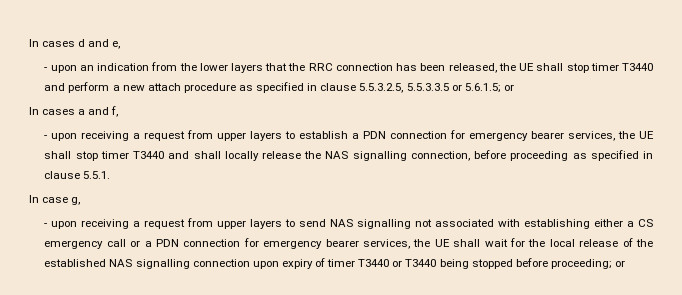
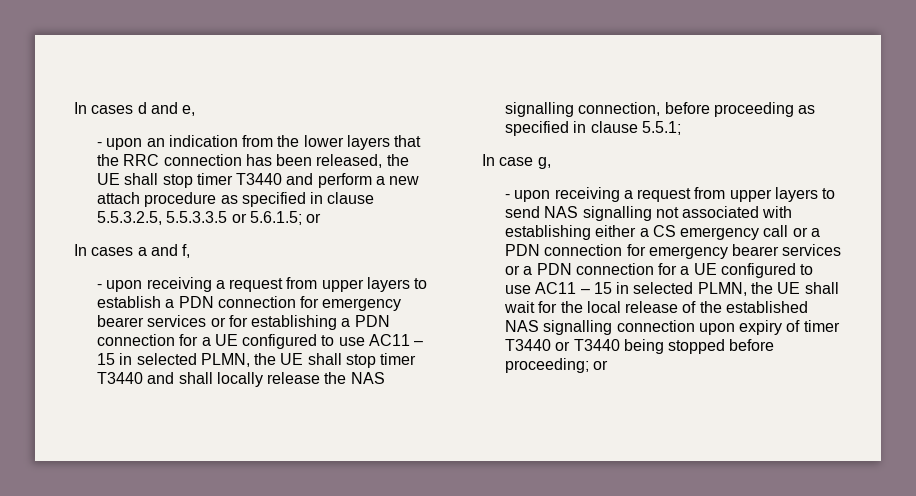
- - upon receiving a request from upper layers to establish a PDN connection for emergency bearer services, the UE shall stop timer T3440 and shall locally release the NAS signalling connection, before proceeding as specified in clause 5.5.1.
+ - upon receiving a request from upper layers to establish a PDN connection for emergency bearer services or for establishing a PDN connection for a UE configured to use AC11 – 15 in selected PLMN, the UE shall stop timer T3440 and shall locally release the NAS signalling connection, before proceeding as specified in clause 5.5.1;
- - upon receiving a request from upper layers to send NAS signalling not associated with establishing either a CS emergency call or a PDN connection for emergency bearer services, the UE shall wait for the local release of the established NAS signalling connection upon expiry of timer T3440 or T3440 being stopped before proceeding; or
+ - upon receiving a request from upper layers to send NAS signalling not associated with establishing either a CS emergency call or a PDN connection for emergency bearer services or a PDN connection for a UE configured to use AC11 – 15 in selected PLMN, the UE shall wait for the local release of the established NAS signalling connection upon expiry of timer T3440 or T3440 being stopped before proceeding; or

